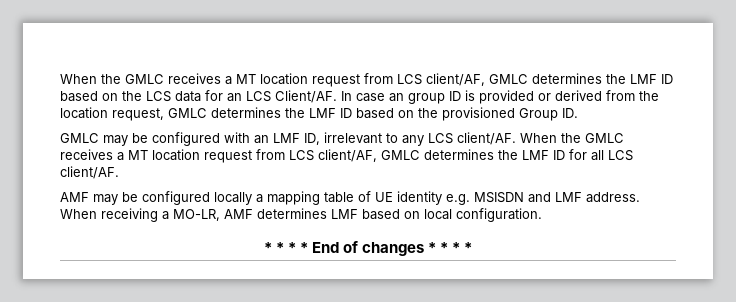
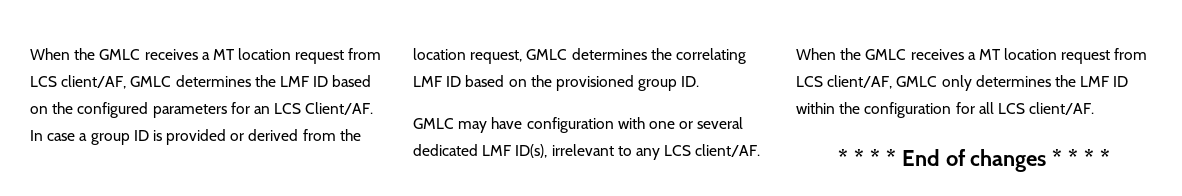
- When the GMLC receives a MT location request from LCS client/AF, GMLC determines the LMF ID based on the LCS data for an LCS Client/AF.
+ When the GMLC receives a MT location request from LCS client/AF, GMLC determines the LMF ID based on the configured parameters for an LCS Client/AF.
- In case an group ID is provided or derived from the location request, GMLC determines the LMF ID based on the provisioned Group ID.
+ In case a group ID is provided or derived from the location request, GMLC determines the correlating LMF ID based on the provisioned group ID.
- GMLC may be configured with an LMF ID, irrelevant to any LCS client/AF.
+ GMLC may have configuration with one or several dedicated LMF ID(s), irrelevant to any LCS client/AF.
- When the GMLC receives a MT location request from LCS client/AF, GMLC determines the LMF ID for all LCS client/AF.
+ When the GMLC receives a MT location request from LCS client/AF, GMLC only determines the LMF ID within the configuration for all LCS client/AF.
- AMF may be configured locally a mapping table of UE identity e.g. MSISDN and LMF address. When receiving a MO-LR, AMF determines LMF based on local configuration.

